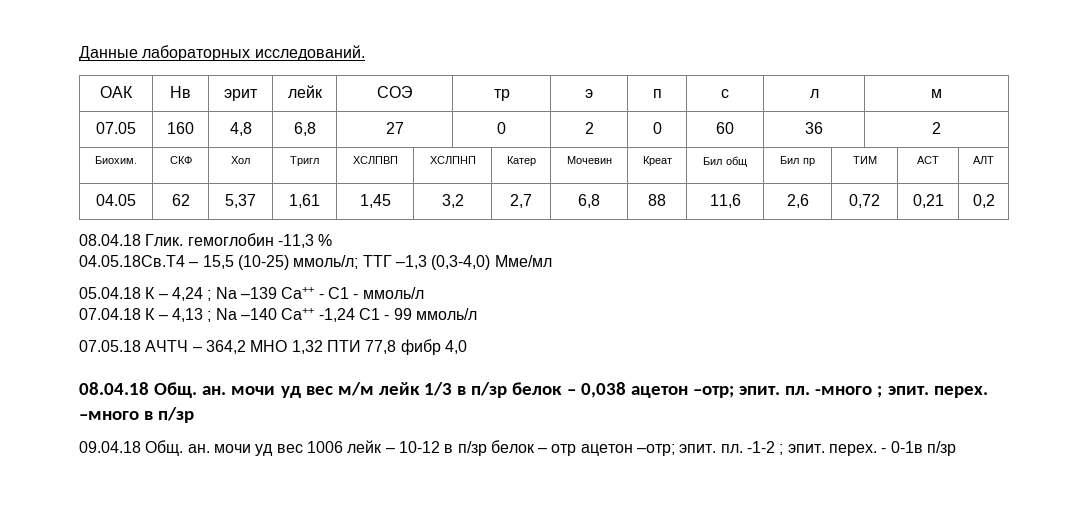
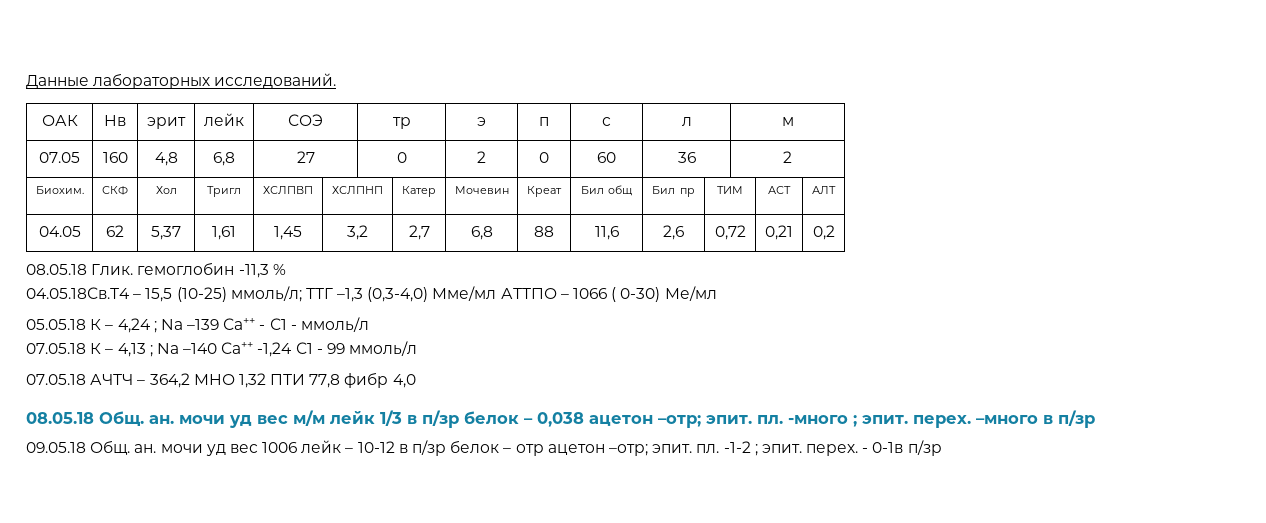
- 08.04.18 Глик. гемоглобин -11,3 %
+ 08.05.18 Глик. гемоглобин -11,3 %
- 04.05.18Св.Т4 – 15,5 (10-25) ммоль/л; ТТГ –1,3 (0,3-4,0) Мме/мл
- 05.04.18 К – 4,24 ; Nа –139 Са++ - С1 - ммоль/л
+ 04.05.18Св.Т4 – 15,5 (10-25) ммоль/л; ТТГ –1,3 (0,3-4,0) Мме/мл АТТПО – 1066 ( 0-30) Ме/мл
+ 05.05.18 К – 4,24 ; Nа –139 Са++ - С1 - ммоль/л
- 07.04.18 К – 4,13 ; Nа –140 Са++ -1,24 С1 - 99 ммоль/л
+ 07.05.18 К – 4,13 ; Nа –140 Са++ -1,24 С1 - 99 ммоль/л
- 08.04.18 Общ. ан. мочи уд вес м/м лейк 1/3 в п/зр белок – 0,038 ацетон –отр; эпит. пл.
+ 08.05.18 Общ. ан. мочи уд вес м/м лейк 1/3 в п/зр белок – 0,038 ацетон –отр; эпит. пл.
- 09.04.18 Общ. ан. мочи уд вес 1006 лейк – 10-12 в п/зр белок – отр ацетон –отр; эпит. пл.
+ 09.05.18 Общ. ан. мочи уд вес 1006 лейк – 10-12 в п/зр белок – отр ацетон –отр; эпит. пл.

